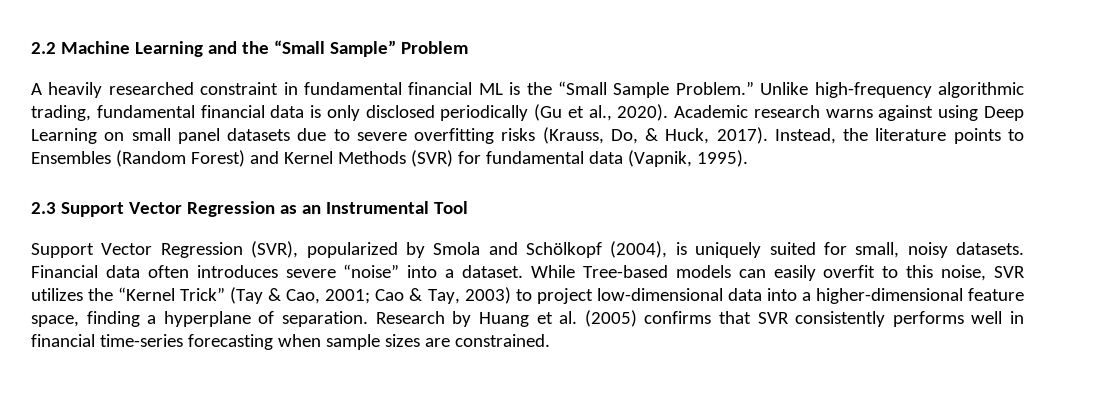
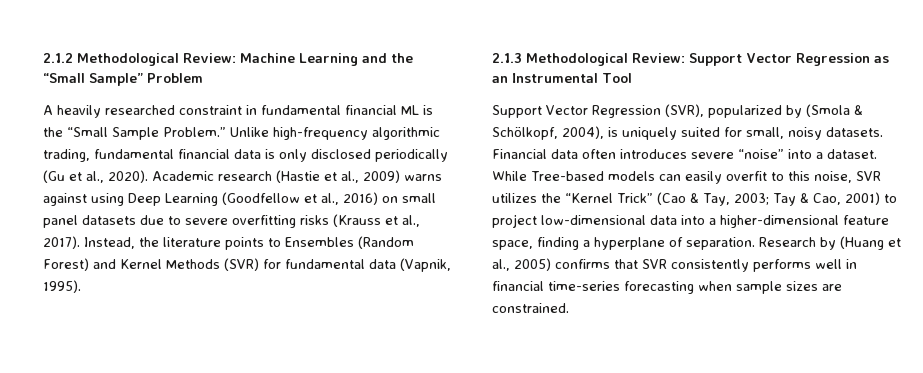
- 2.2 Machine Learning and the “Small Sample” Problem
+ 2.1.2 Methodological Review: Machine Learning and the “Small Sample” Problem
- Academic research warns against using Deep Learning on small panel datasets due to severe overfitting risks (Krauss, Do, & Huck, 2017).
+ Academic research (Hastie et al., 2009) warns against using Deep Learning (Goodfellow et al., 2016) on small panel datasets due to severe overfitting risks (Krauss et al., 2017).
- 2.3 Support Vector Regression as an Instrumental Tool
+ 2.1.3 Methodological Review: Support Vector Regression as an Instrumental Tool
- Support Vector Regression (SVR), popularized by Smola and Schölkopf (2004), is uniquely suited for small, noisy datasets.
+ Support Vector Regression (SVR), popularized by (Smola & Schölkopf, 2004), is uniquely suited for small, noisy datasets.
- While Tree-based models can easily overfit to this noise, SVR utilizes the “Kernel Trick” (Tay & Cao, 2001; Cao & Tay, 2003) to project low-dimensional data into a higher-dimensional feature space, finding a hyperplane of separation.
+ While Tree-based models can easily overfit to this noise, SVR utilizes the “Kernel Trick” (Cao & Tay, 2003; Tay & Cao, 2001) to project low-dimensional data into a higher-dimensional feature space, finding a hyperplane of separation.
- Research by Huang et al. (2005) confirms that SVR consistently performs well in financial time-series forecasting when sample sizes are constrained.
+ Research by (Huang et al., 2005) confirms that SVR consistently performs well in financial time-series forecasting when sample sizes are constrained.

